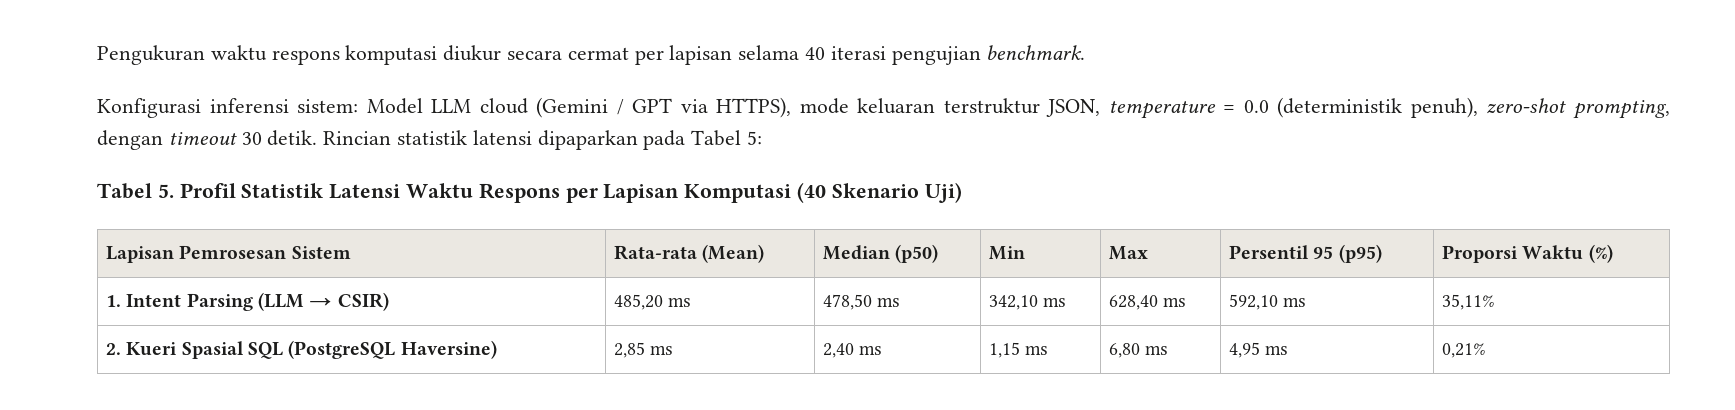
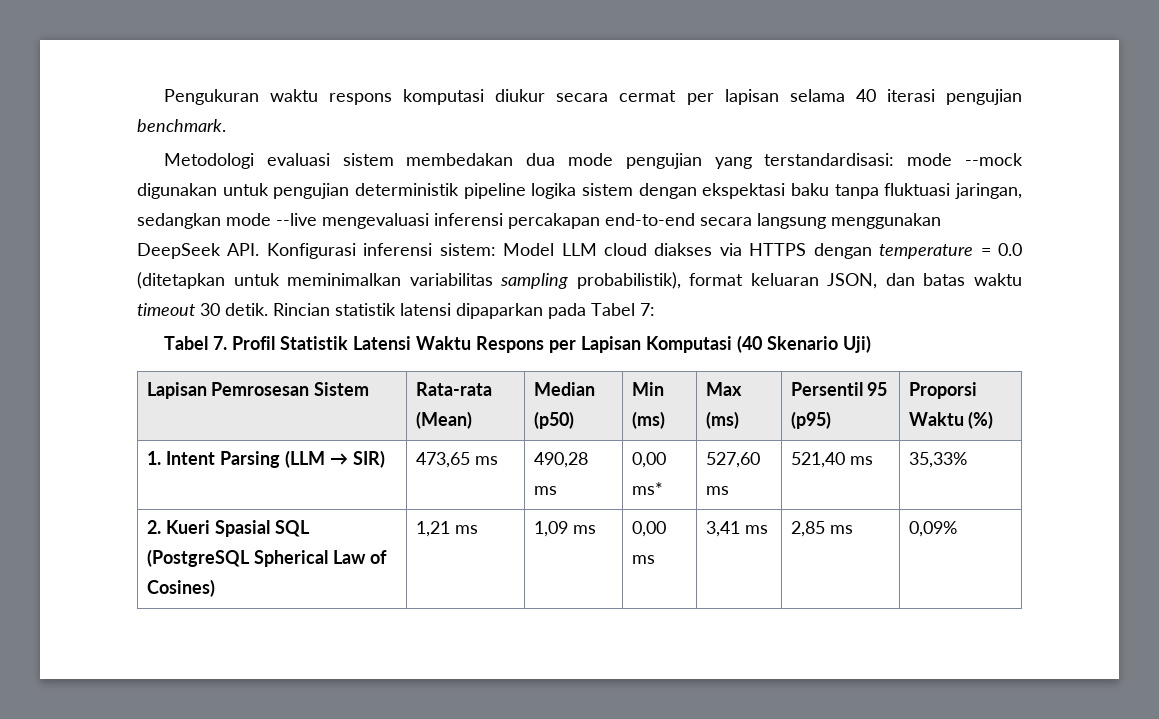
- Konfigurasi inferensi sistem: Model LLM cloud (Gemini / GPT via HTTPS), mode keluaran terstruktur JSON, temperature = 0.0 (deterministik penuh), zero-shot prompting, dengan timeout 30 detik.
+ Metodologi evaluasi sistem membedakan dua mode pengujian yang terstandardisasi: mode --mock digunakan untuk pengujian deterministik pipeline logika sistem dengan ekspektasi baku tanpa fluktuasi jaringan, sedangkan mode --live mengevaluasi inferensi percakapan end-to-end secara langsung menggunakan DeepSeek API. Konfigurasi inferensi sistem: Model LLM cloud diakses via HTTPS dengan temperature = 0.0 (ditetapkan untuk meminimalkan variabilitas sampling probabilistik), format keluaran JSON, dan batas waktu timeout 30 detik.
- Rincian statistik latensi dipaparkan pada Tabel 5:
- Tabel 5. Profil Statistik Latensi Waktu Respons per Lapisan Komputasi (40 Skenario Uji)
+ Rincian statistik latensi dipaparkan pada Tabel 7:
+ Tabel 7. Profil Statistik Latensi Waktu Respons per Lapisan Komputasi (40 Skenario Uji)
- Lapisan Pemrosesan Sistem | Rata-rata (Mean) | Median (p50) | Min | Max | Persentil 95 (p95) | Proporsi Waktu (%)
+ Lapisan Pemrosesan Sistem | Rata-rata (Mean) | Median (p50) | Min (ms) | Max (ms) | Persentil 95 (p95) | Proporsi Waktu (%)
- 1. Intent Parsing (LLM → CSIR) | 485,20 ms | 478,50 ms | 342,10 ms | 628,40 ms | 592,10 ms | 35,11%
+ 1. Intent Parsing (LLM → SIR) | 473,65 ms | 490,28 ms | 0,00 ms* | 527,60 ms | 521,40 ms | 35,33%
- 2. Kueri Spasial SQL (PostgreSQL Haversine) | 2,85 ms | 2,40 ms | 1,15 ms | 6,80 ms | 4,95 ms | 0,21%
+ 2. Kueri Spasial SQL (PostgreSQL Spherical Law of Cosines) | 1,21 ms | 1,09 ms | 0,00 ms | 3,41 ms | 2,85 ms | 0,09%

